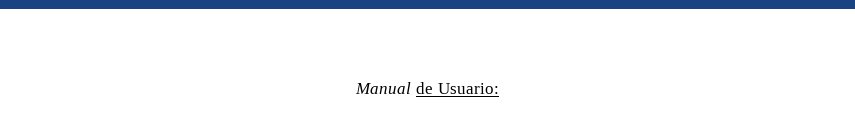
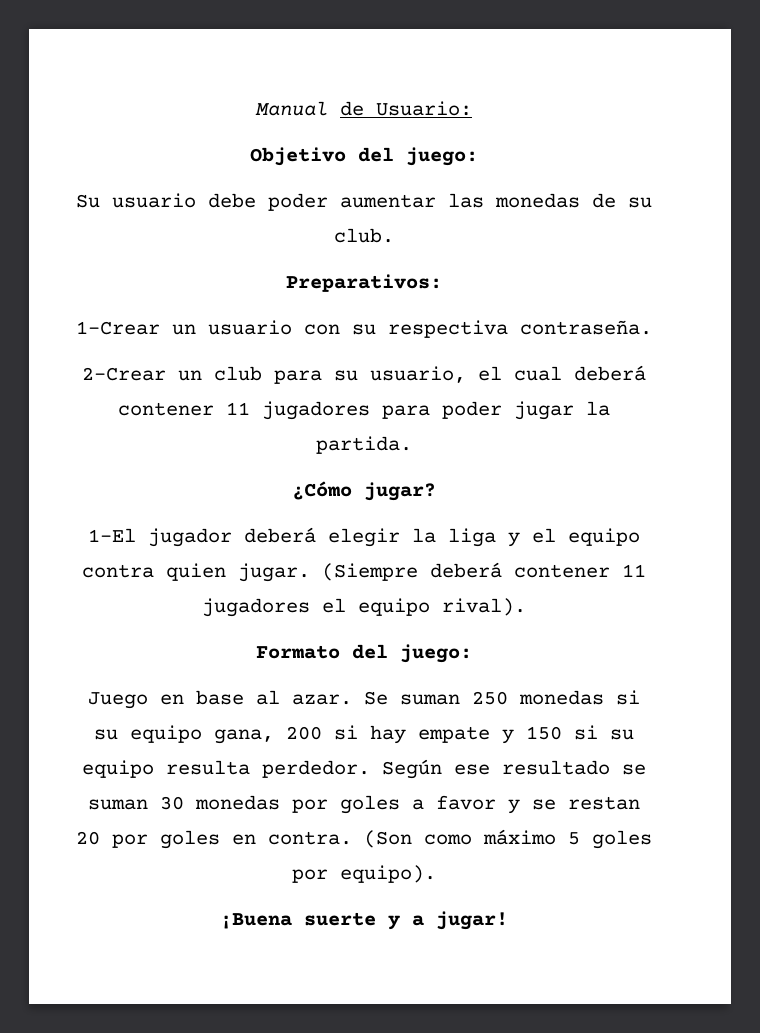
+ Objetivo del juego:
+ Su usuario debe poder aumentar las monedas de su club.
+ Preparativos:
+ 1-Crear un usuario con su respectiva contraseña.
+ 2-Crear un club para su usuario, el cual deberá contener 11 jugadores para poder jugar la partida.
+ ¿Cómo jugar?
+ 1-El jugador deberá elegir la liga y el equipo contra quien jugar. (Siempre deberá contener 11 jugadores el equipo rival).
+ Formato del juego:
+ Juego en base al azar. Se suman 250 monedas si su equipo gana, 200 si hay empate y 150 si su equipo resulta perdedor. Según ese resultado se suman 30 monedas por goles a favor y se restan 20 por goles en contra. (Son como máximo 5 goles por equipo).
+ ¡Buena suerte y a jugar!

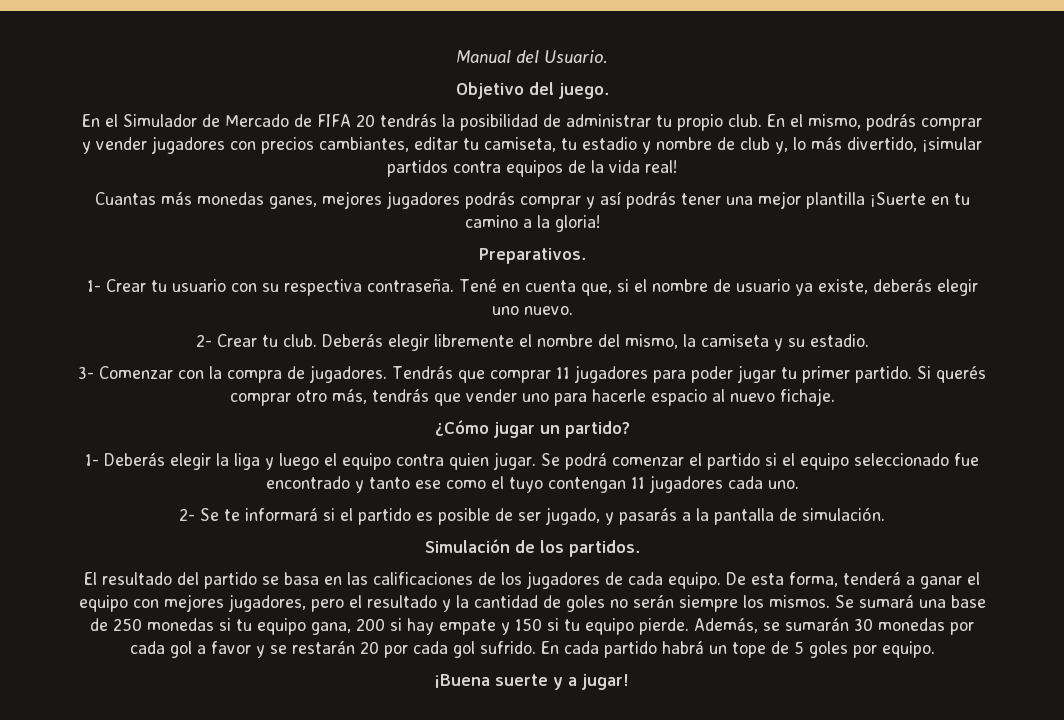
- Manual de Usuario:
+ Manual del Usuario.
- Objetivo del juego:
- Su usuario debe poder aumentar las monedas de su club.
- Preparativos:
- 1-Crear un usuario con su respectiva contraseña.
- 2-Crear un club para su usuario, el cual deberá contener 11 jugadores para poder jugar la partida.
- ¿Cómo jugar?
- 1-El jugador deberá elegir la liga y el equipo contra quien jugar.
+ Objetivo del juego.
+ En el Simulador de Mercado de FIFA 20 tendrás la posibilidad de administrar tu propio club. En el mismo, podrás comprar y vender jugadores con precios cambiantes, editar tu camiseta, tu estadio y nombre de club y, lo más divertido, ¡simular partidos contra equipos de la vida real!
+ Cuantas más monedas ganes, mejores jugadores podrás comprar y así podrás tener una mejor plantilla ¡Suerte en tu camino a la gloria!
+ Preparativos.
+ 1- Crear tu usuario con su respectiva contraseña. Tené en cuenta que, si el nombre de usuario ya existe, deberás elegir uno nuevo.
+ 2- Crear tu club. Deberás elegir libremente el nombre del mismo, la camiseta y su estadio.
+ 3- Comenzar con la compra de jugadores. Tendrás que comprar 11 jugadores para poder jugar tu primer partido. Si querés comprar otro más, tendrás que vender uno para hacerle espacio al nuevo fichaje.
+ ¿Cómo jugar un partido?
+ 1- Deberás elegir la liga y luego el equipo contra quien jugar.
- (Siempre deberá contener 11 jugadores el equipo rival).
- Formato del juego:
- Juego en base al azar. Se suman 250 monedas si su equipo gana, 200 si hay empate y 150 si su equipo resulta perdedor. Según ese resultado se suman 30 monedas por goles a favor y se restan 20 por goles en contra. (Son como máximo 5 goles por equipo).
+ Se podrá comenzar el partido si el equipo seleccionado fue encontrado y tanto ese como el tuyo contengan 11 jugadores cada uno.
+ 2- Se te informará si el partido es posible de ser jugado, y pasarás a la pantalla de simulación.
+ Simulación de los partidos.
+ El resultado del partido se basa en las calificaciones de los jugadores de cada equipo. De esta forma, tenderá a ganar el equipo con mejores jugadores, pero el resultado y la cantidad de goles no serán siempre los mismos. Se sumará una base de 250 monedas si tu equipo gana, 200 si hay empate y 150 si tu equipo pierde. Además, se sumarán 30 monedas por cada gol a favor y se restarán 20 por cada gol sufrido. En cada partido habrá un tope de 5 goles por equipo.

